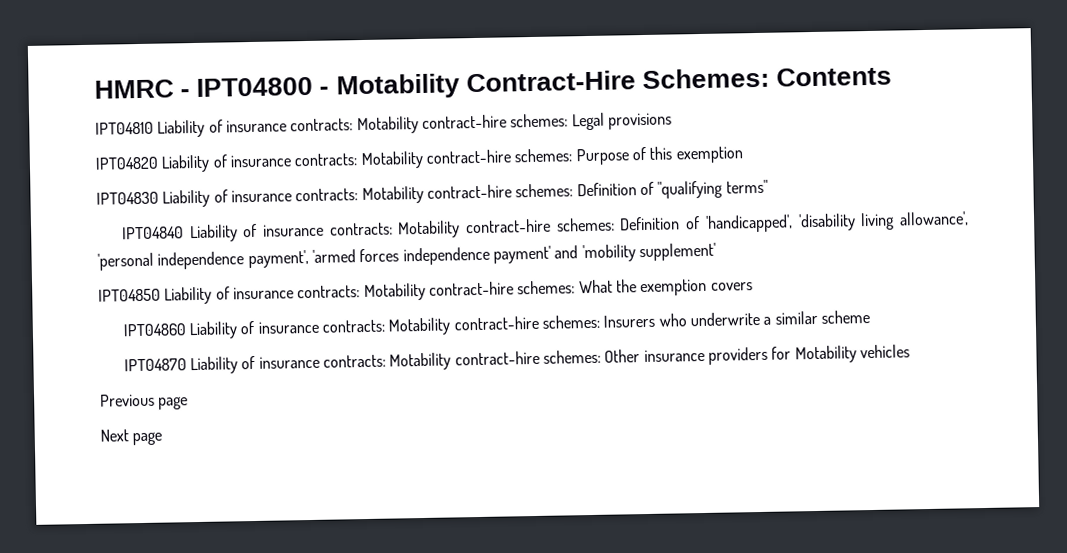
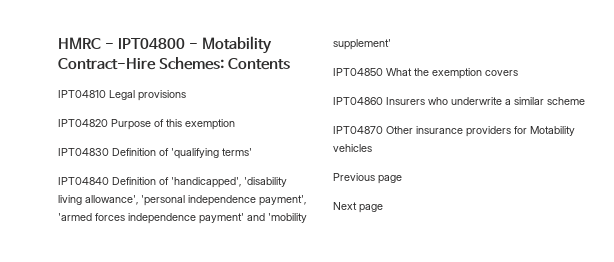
- IPT04810 Liability of insurance contracts: Motability contract-hire schemes: Legal provisions
- IPT04820 Liability of insurance contracts: Motability contract-hire schemes: Purpose of this exemption
+ IPT04810 Legal provisions
+ IPT04820 Purpose of this exemption
- IPT04830 Liability of insurance contracts: Motability contract-hire schemes: Definition of "qualifying terms"
- IPT04840 Liability of insurance contracts: Motability contract-hire schemes: Definition of 'handicapped', 'disability living allowance', 'personal independence payment', 'armed forces independence payment' and 'mobility supplement'
+ IPT04830 Definition of 'qualifying terms'
+ IPT04840 Definition of 'handicapped', 'disability living allowance', 'personal independence payment', 'armed forces independence payment' and 'mobility supplement'
- IPT04850 Liability of insurance contracts: Motability contract-hire schemes: What the exemption covers
+ IPT04850 What the exemption covers
- IPT04860 Liability of insurance contracts: Motability contract-hire schemes: Insurers who underwrite a similar scheme
+ IPT04860 Insurers who underwrite a similar scheme
- IPT04870 Liability of insurance contracts: Motability contract-hire schemes: Other insurance providers for Motability vehicles
+ IPT04870 Other insurance providers for Motability vehicles

